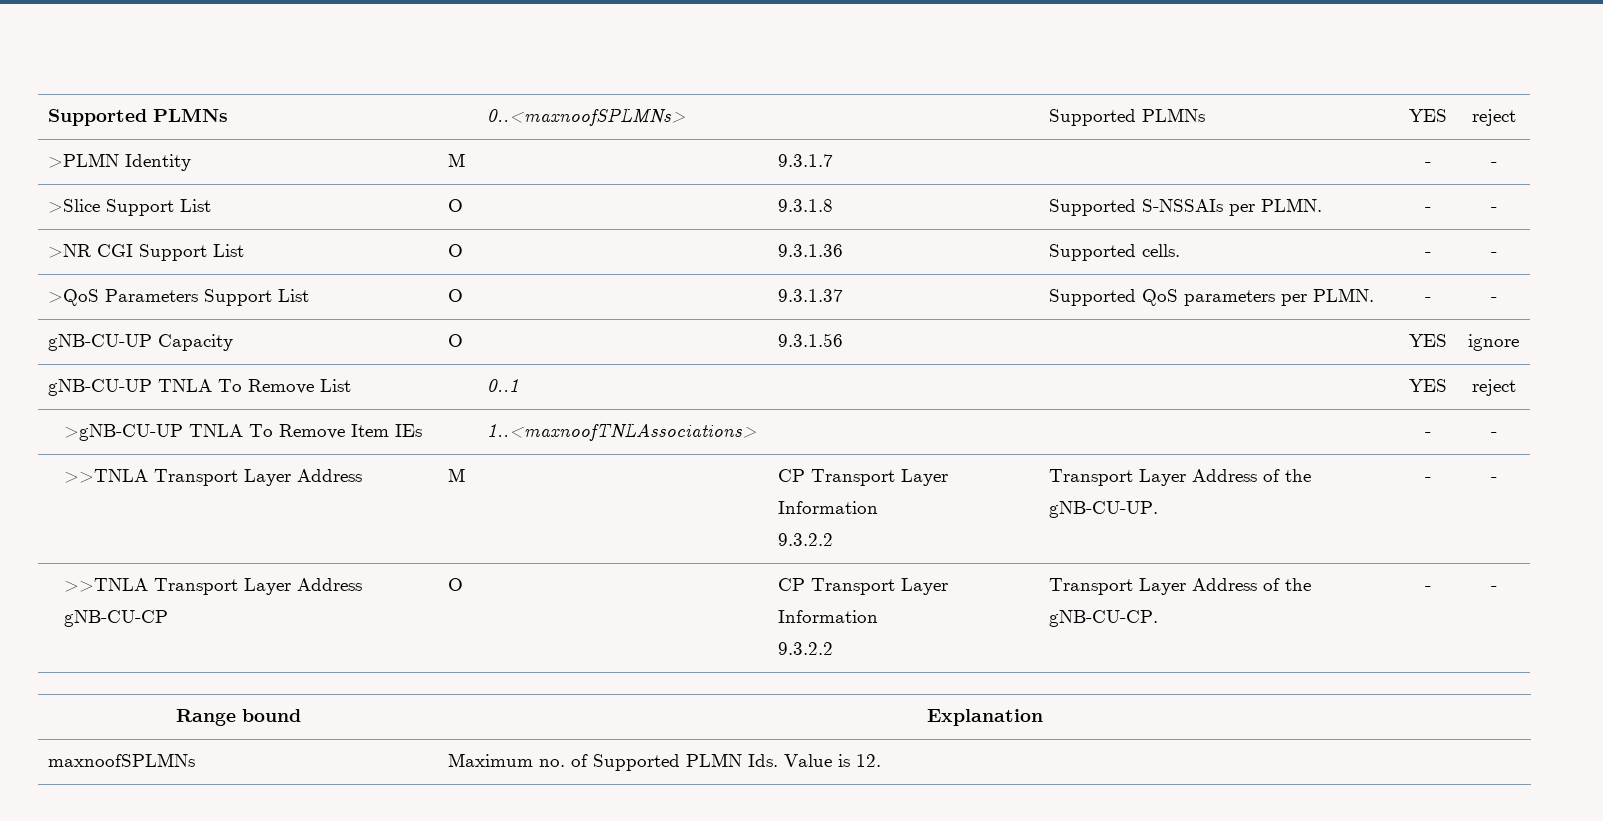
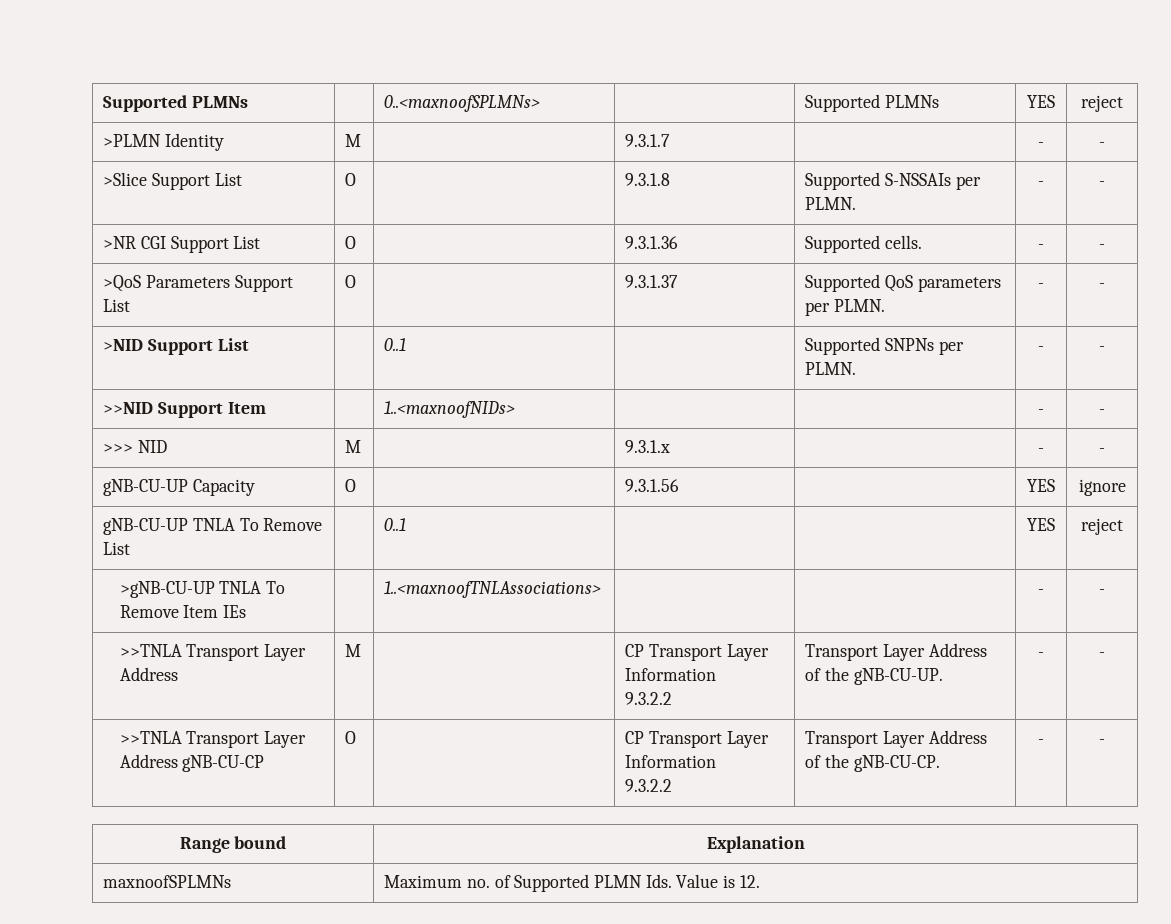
+ >NID Support List | | 0..1 | | Supported SNPNs per PLMN. | - | -
+ >>NID Support Item | | 1..<maxnoofNIDs> | | | - | -
+ >>> NID | M | | 9.3.1.x | | - | -

